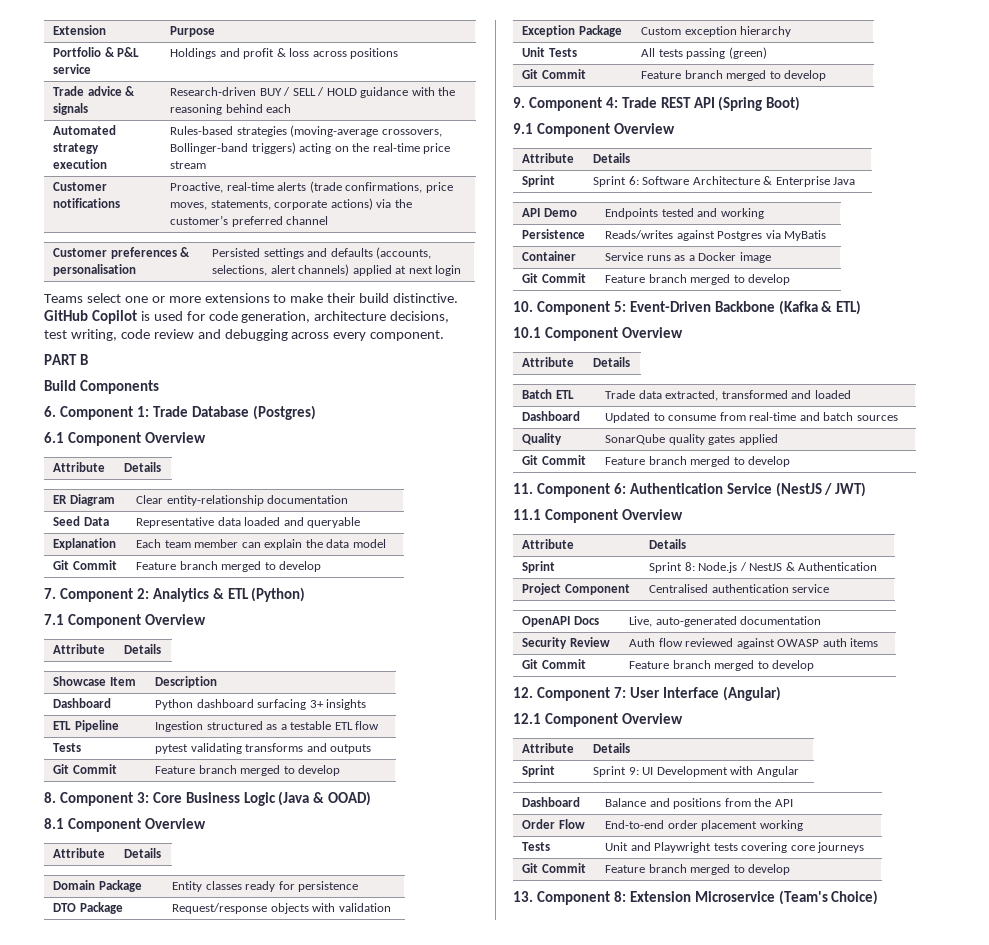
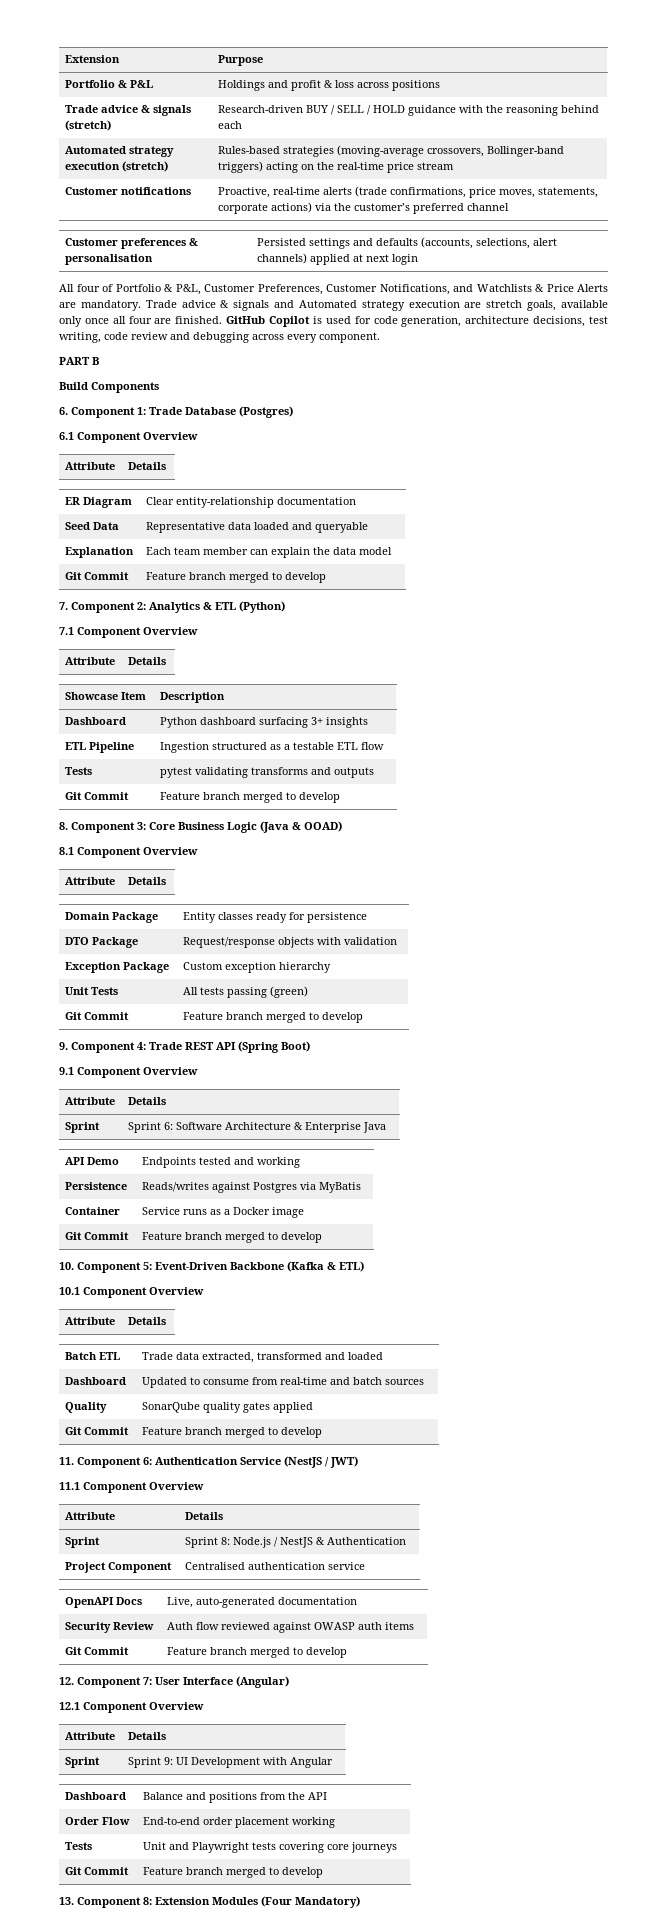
- Portfolio & P&L service | Holdings and profit & loss across positions
+ Portfolio & P&L | Holdings and profit & loss across positions
- Trade advice & signals | Research-driven BUY / SELL / HOLD guidance with the reasoning behind each
+ Trade advice & signals (stretch) | Research-driven BUY / SELL / HOLD guidance with the reasoning behind each
- Automated strategy execution | Rules-based strategies (moving-average crossovers, Bollinger-band triggers) acting on the real-time price stream
+ Automated strategy execution (stretch) | Rules-based strategies (moving-average crossovers, Bollinger-band triggers) acting on the real-time price stream
- Teams select one or more extensions to make their build distinctive.
+ All four of Portfolio & P&L, Customer Preferences, Customer Notifications, and Watchlists & Price Alerts are mandatory. Trade advice & signals and Automated strategy execution are stretch goals, available only once all four are finished.
- 13. Component 8: Extension Microservice (Team's Choice)
+ 13. Component 8: Extension Modules (Four Mandatory)

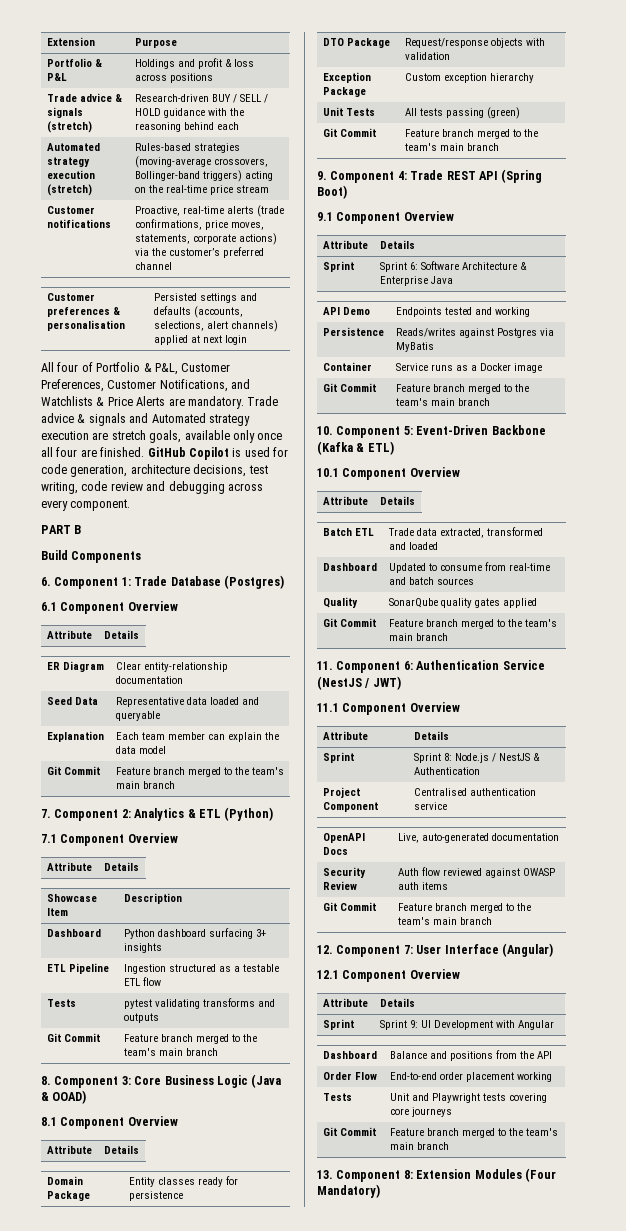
  Explanation | Each team member can explain the data model
- Git Commit | Feature branch merged to develop
+ Git Commit | Feature branch merged to the team's main branch
  Tests | pytest validating transforms and outputs
- Git Commit | Feature branch merged to develop
+ Git Commit | Feature branch merged to the team's main branch
  Unit Tests | All tests passing (green)
- Git Commit | Feature branch merged to develop
+ Git Commit | Feature branch merged to the team's main branch
  Container | Service runs as a Docker image
- Git Commit | Feature branch merged to develop
+ Git Commit | Feature branch merged to the team's main branch
  Quality | SonarQube quality gates applied
- Git Commit | Feature branch merged to develop
+ Git Commit | Feature branch merged to the team's main branch
  Security Review | Auth flow reviewed against OWASP auth items
- Git Commit | Feature branch merged to develop
+ Git Commit | Feature branch merged to the team's main branch
  Tests | Unit and Playwright tests covering core journeys
- Git Commit | Feature branch merged to develop
+ Git Commit | Feature branch merged to the team's main branch

